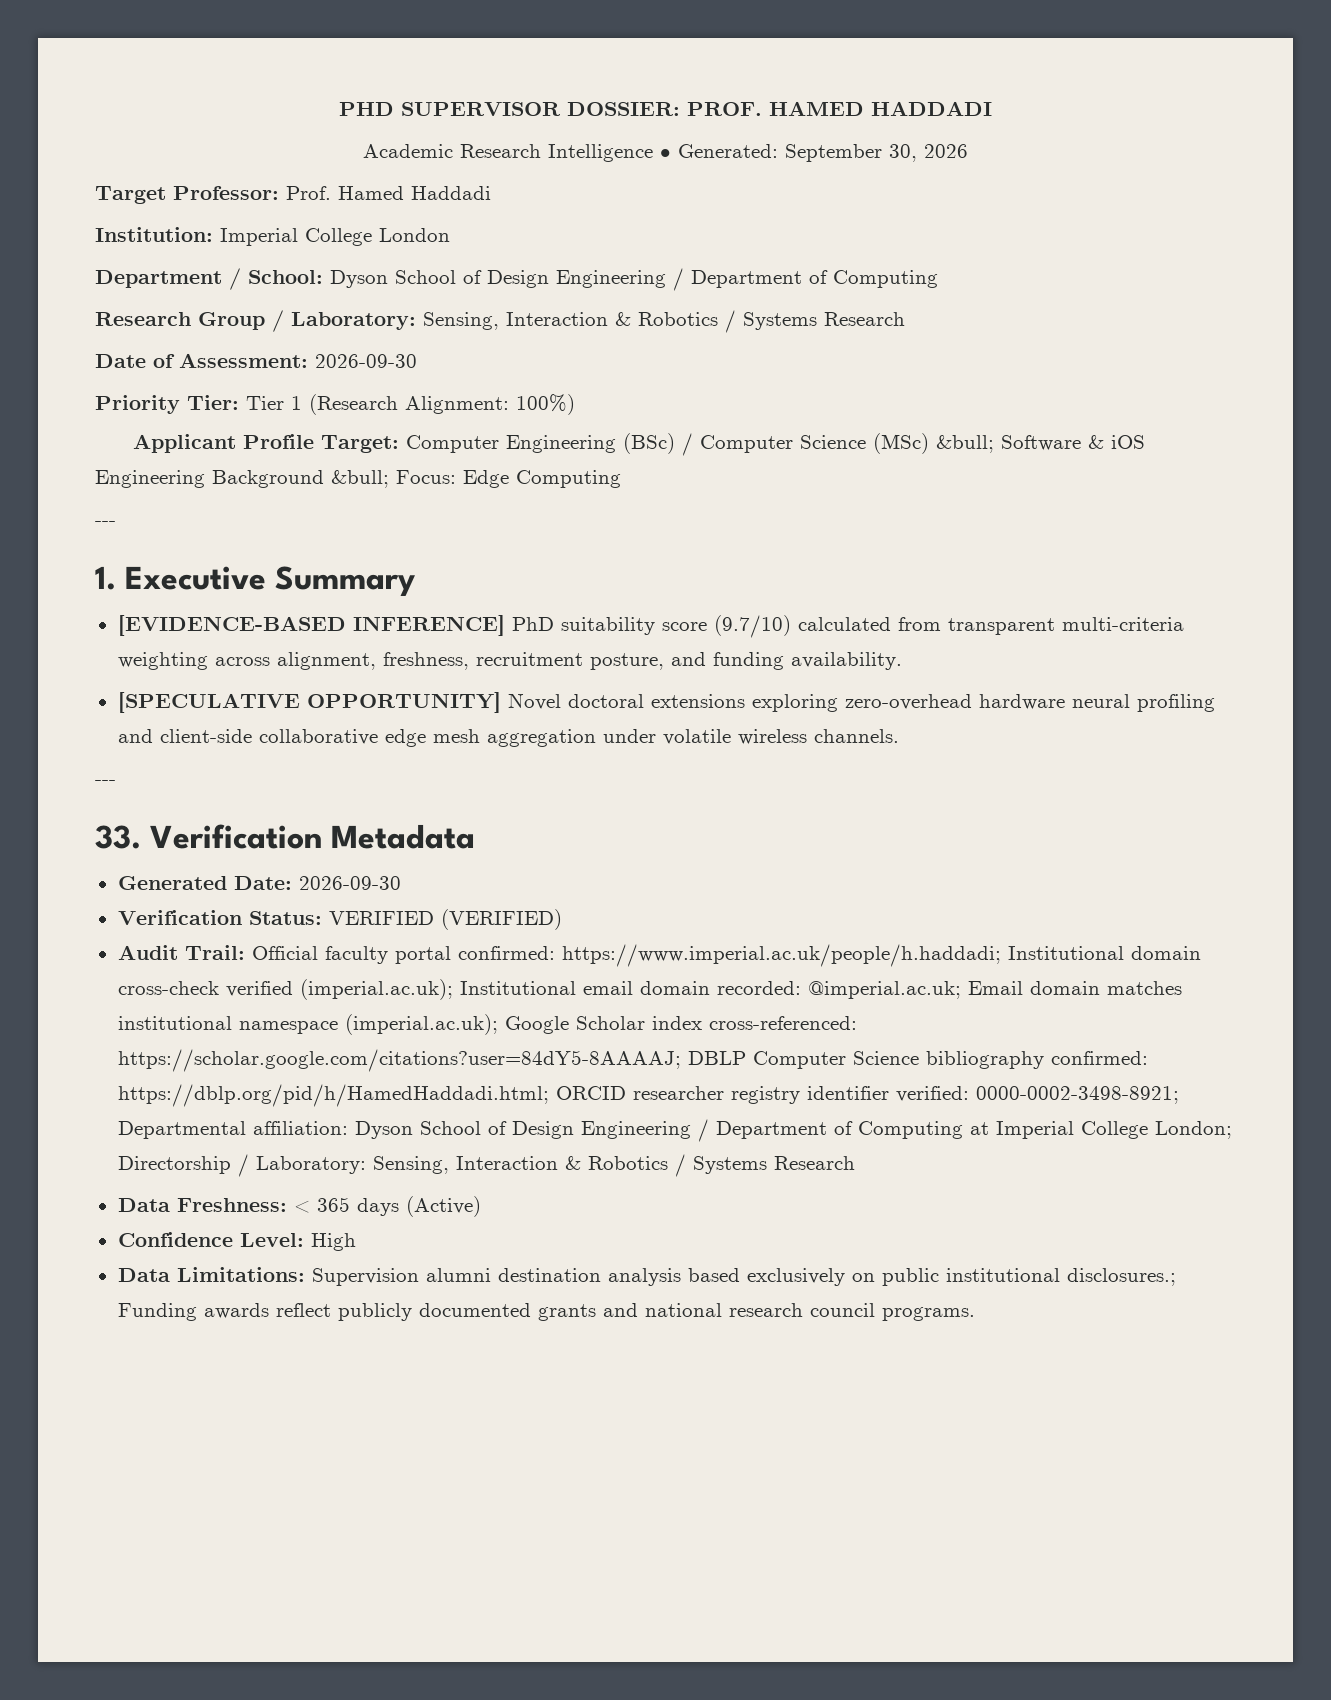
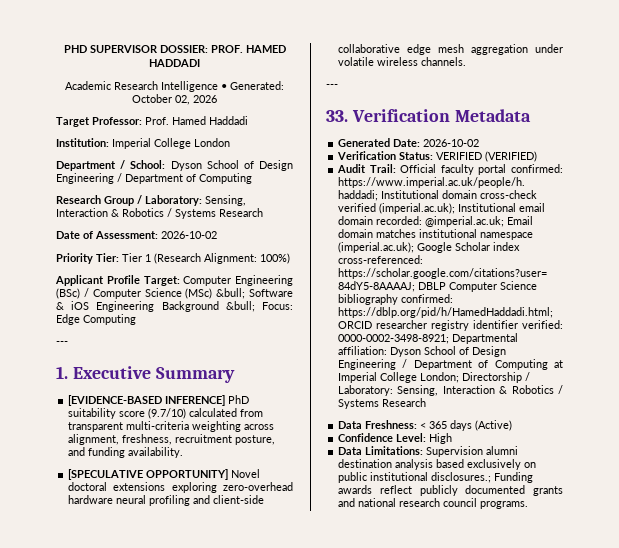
- Academic Research Intelligence • Generated: September 30, 2026
+ Academic Research Intelligence • Generated: October 02, 2026
- Date of Assessment: 2026-09-30
+ Date of Assessment: 2026-10-02
- Generated Date: 2026-09-30
+ Generated Date: 2026-10-02

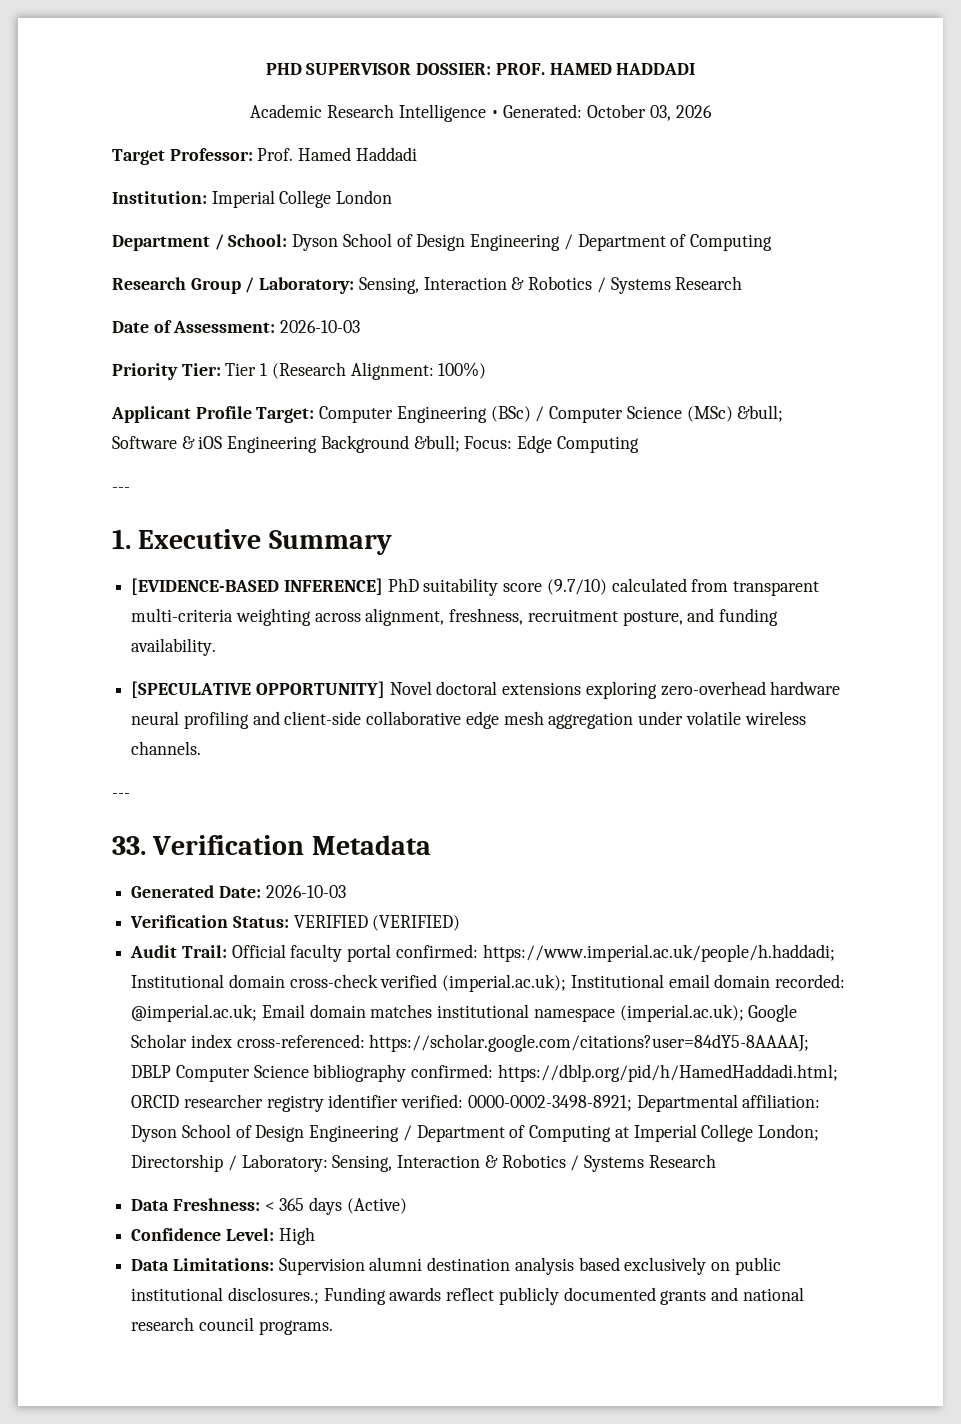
- Academic Research Intelligence • Generated: October 02, 2026
+ Academic Research Intelligence • Generated: October 03, 2026
- Date of Assessment: 2026-10-02
+ Date of Assessment: 2026-10-03
- Generated Date: 2026-10-02
+ Generated Date: 2026-10-03

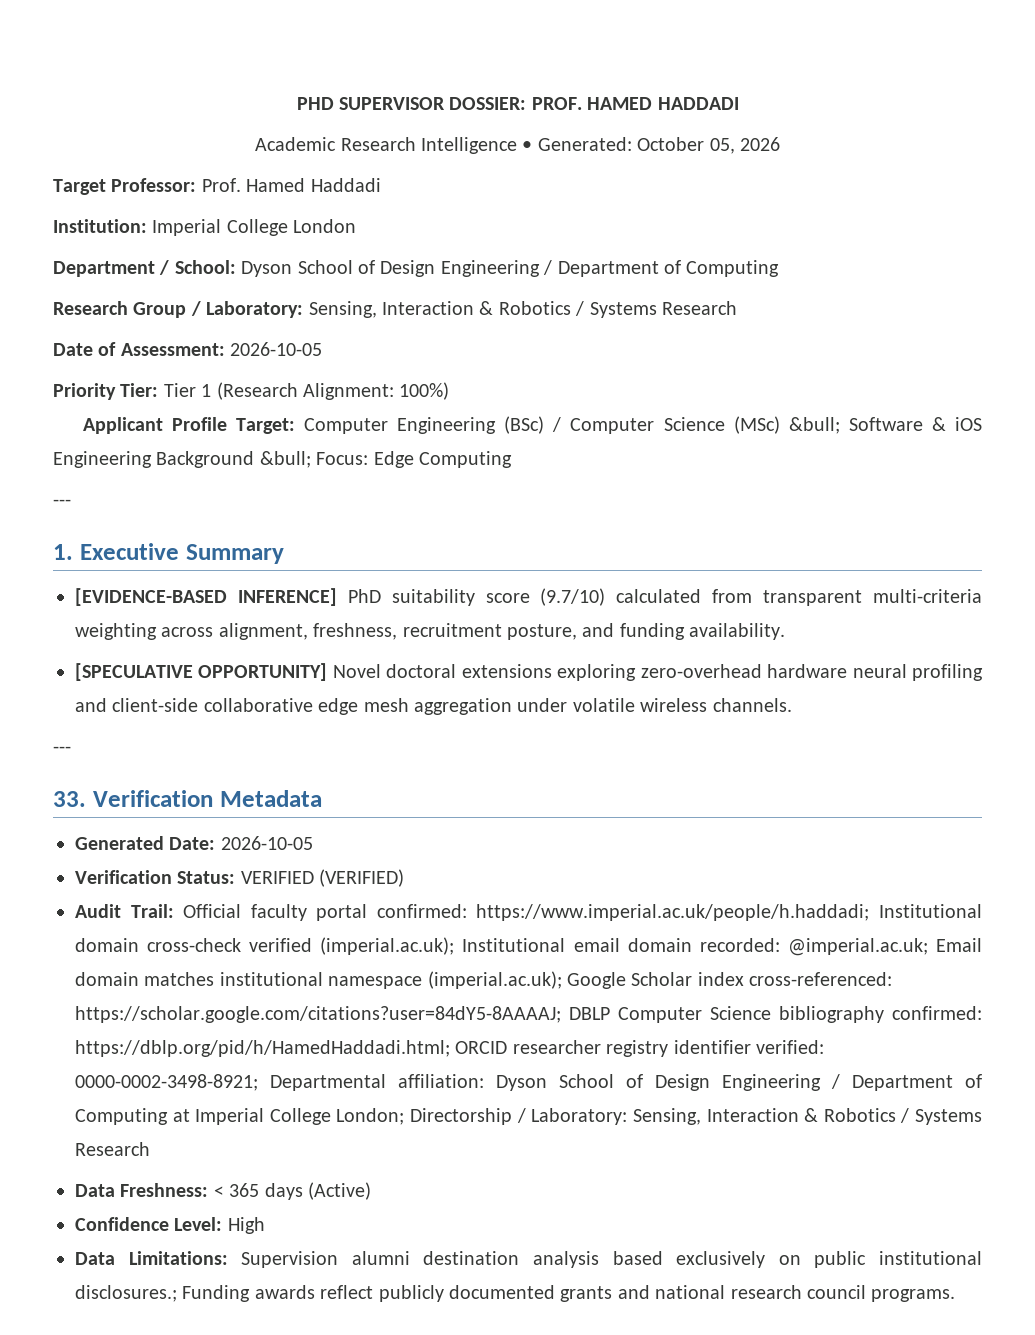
- Academic Research Intelligence • Generated: October 03, 2026
+ Academic Research Intelligence • Generated: October 05, 2026
- Date of Assessment: 2026-10-03
+ Date of Assessment: 2026-10-05
- Generated Date: 2026-10-03
+ Generated Date: 2026-10-05

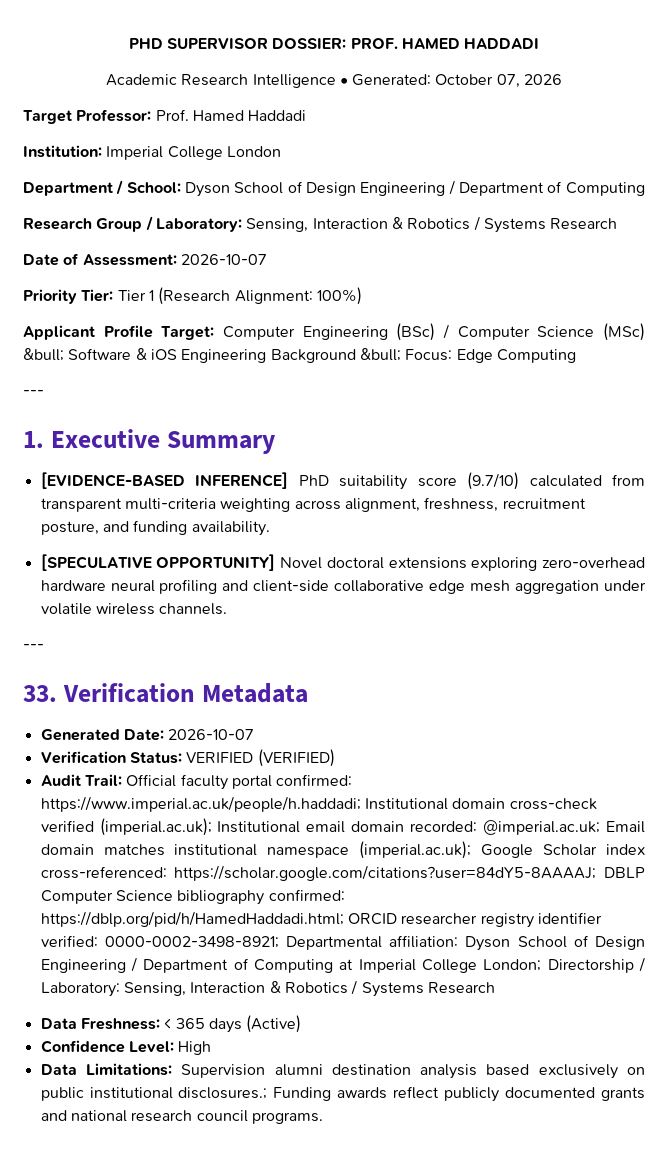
- Academic Research Intelligence • Generated: October 05, 2026
+ Academic Research Intelligence • Generated: October 07, 2026
- Date of Assessment: 2026-10-05
+ Date of Assessment: 2026-10-07
- Generated Date: 2026-10-05
+ Generated Date: 2026-10-07

